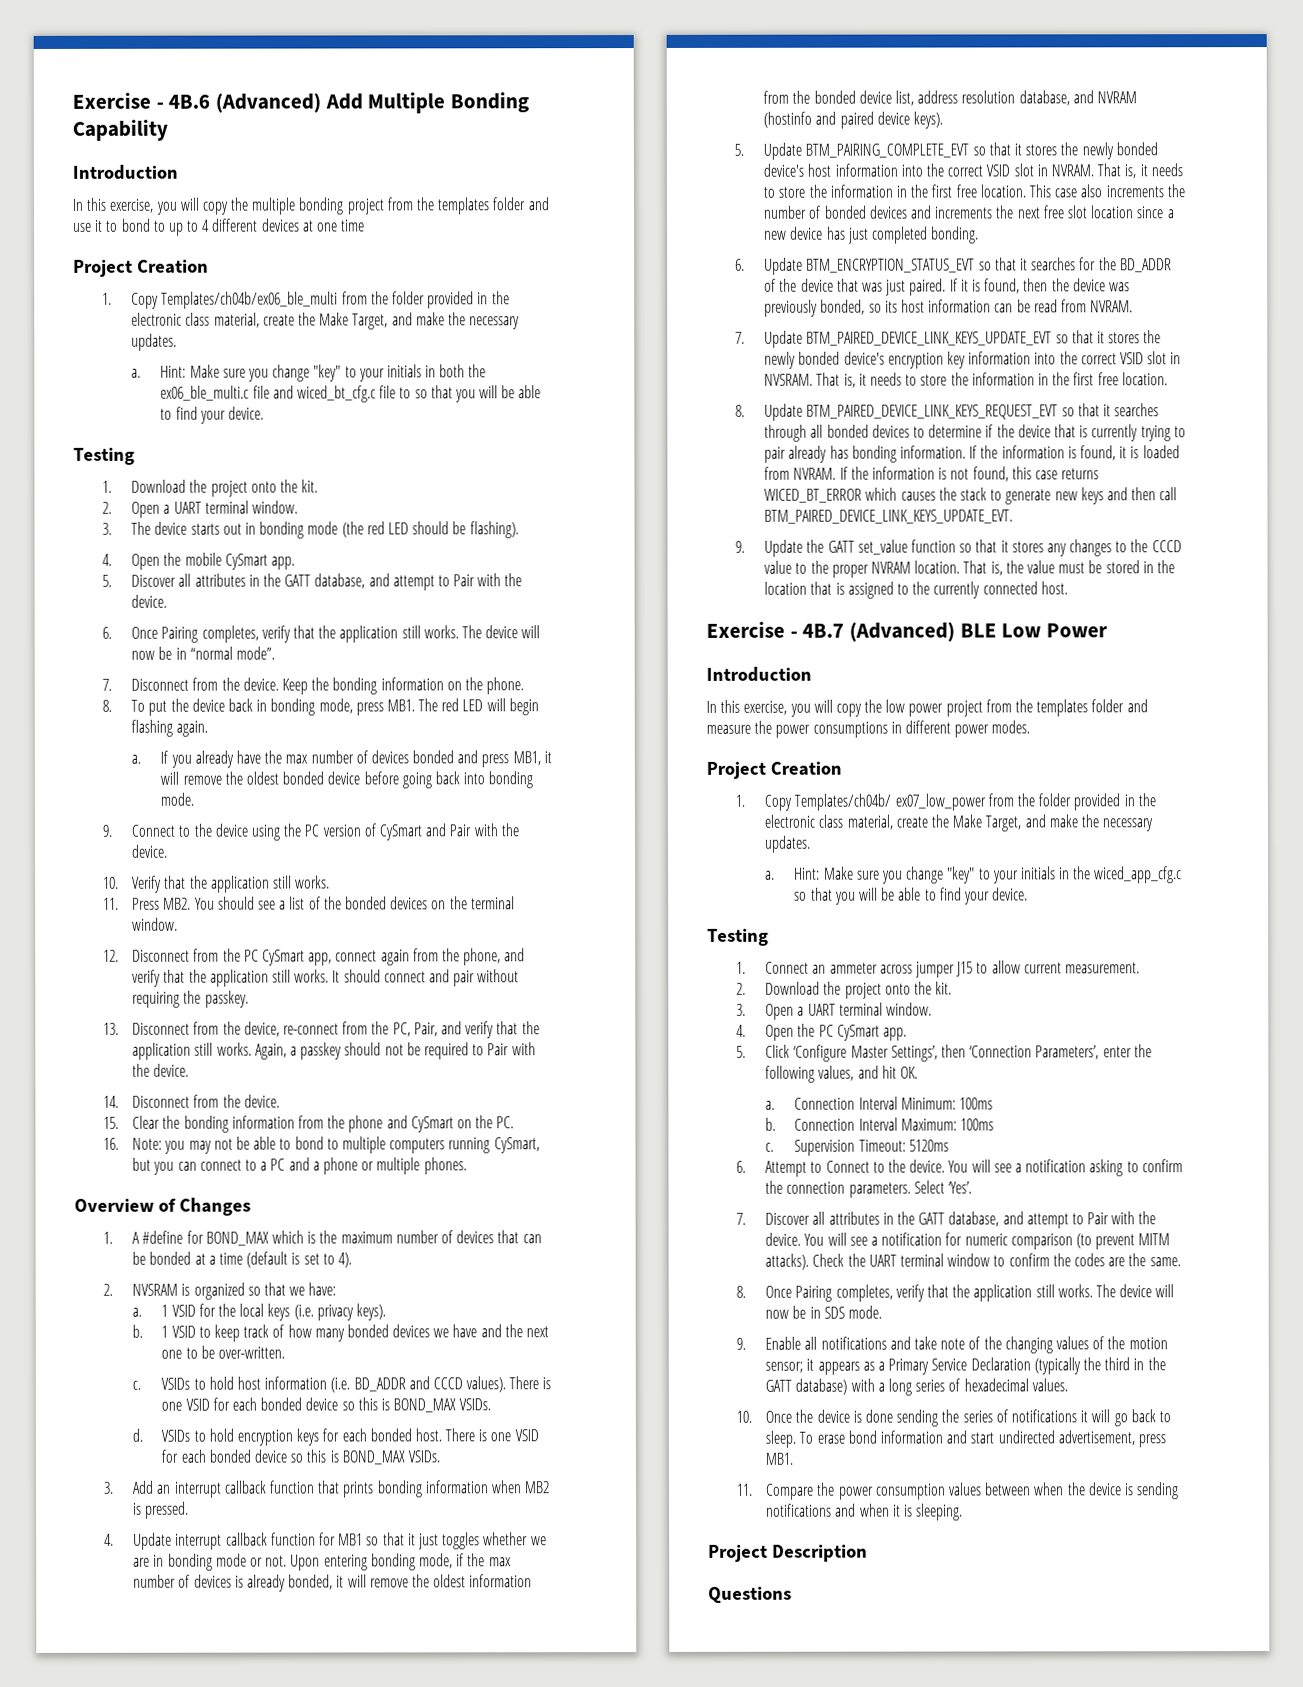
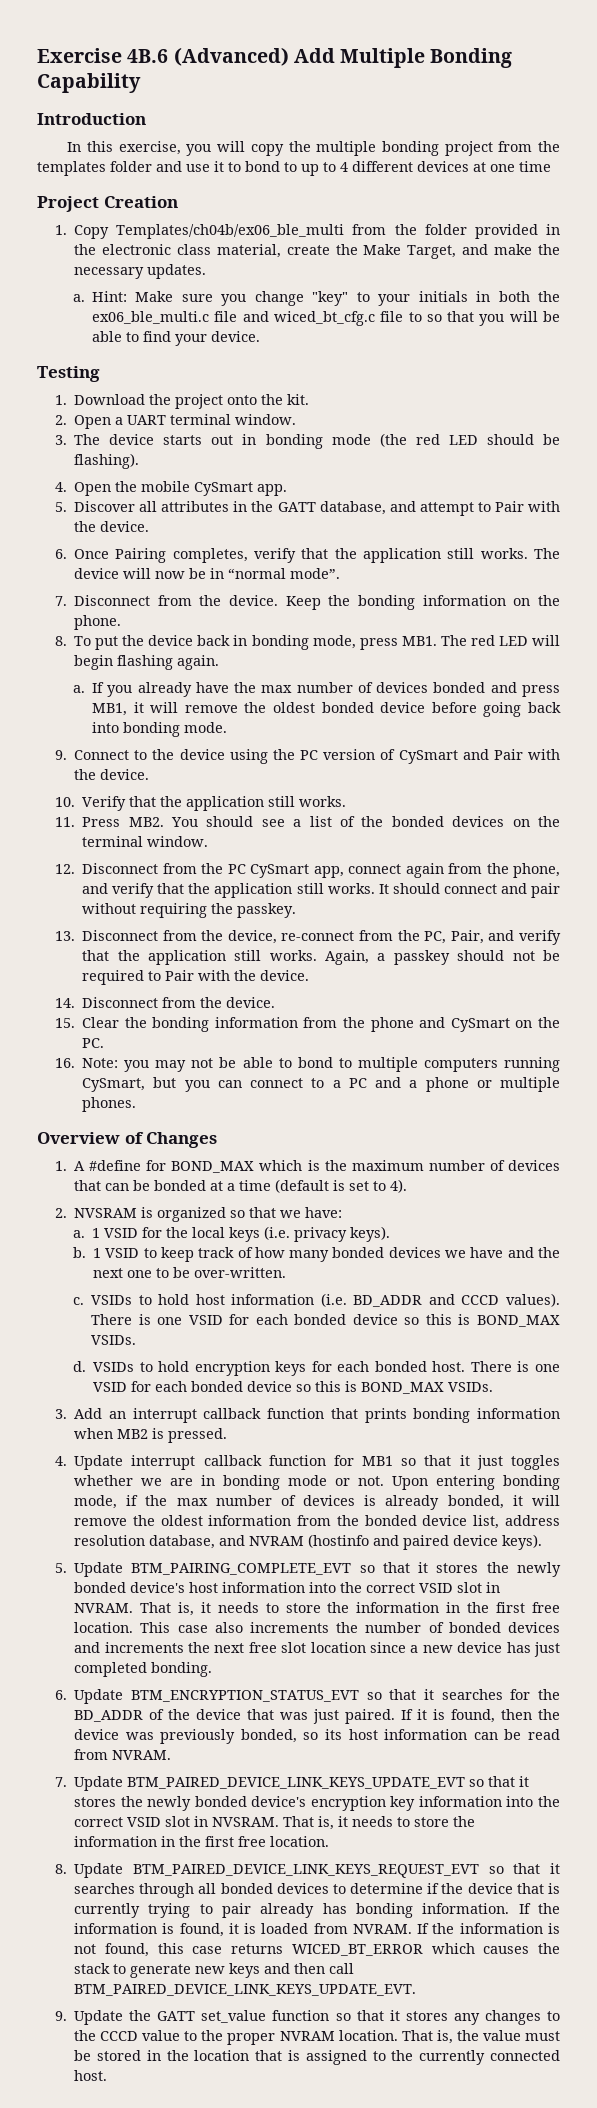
- Exercise - 4B.6 (Advanced) Add Multiple Bonding Capability
+ Exercise 4B.6 (Advanced) Add Multiple Bonding Capability
- Exercise - 4B.7 (Advanced) BLE Low Power
- Introduction
- In this exercise, you will copy the low power project from the templates folder and measure the power consumptions in different power modes.
- Project Creation
- 1. Copy Templates/ch04b/ ex07_low_power from the folder provided in the electronic class material, create the Make Target, and make the necessary updates.
- a. Hint: Make sure you change "key" to your initials in the wiced_app_cfg.c so that you will be able to find your device.
- Testing
- 1. Connect an ammeter across jumper J15 to allow current measurement.
- 2. Download the project onto the kit.
- 3. Open a UART terminal window.
- 4. Open the PC CySmart app.
- 5. Click ‘Configure Master Settings’, then ‘Connection Parameters’, enter the following values, and hit OK.
- a. Connection Interval Minimum: 100ms
- b. Connection Interval Maximum: 100ms
- c. Supervision Timeout: 5120ms
- 6. Attempt to Connect to the device. You will see a notification asking to confirm the connection parameters. Select ‘Yes’.
- 7. Discover all attributes in the GATT database, and attempt to Pair with the device. You will see a notification for numeric comparison (to prevent MITM attacks). Check the UART terminal window to confirm the codes are the same.
- 8. Once Pairing completes, verify that the application still works. The device will now be in SDS mode.
- 9. Enable all notifications and take note of the changing values of the motion sensor; it appears as a Primary Service Declaration (typically the third in the GATT database) with a long series of hexadecimal values.
- 10. Once the device is done sending the series of notifications it will go back to sleep. To erase bond information and start undirected advertisement, press MB1.
- 11. Compare the power consumption values between when the device is sending notifications and when it is sleeping.
- Project Description
- Questions

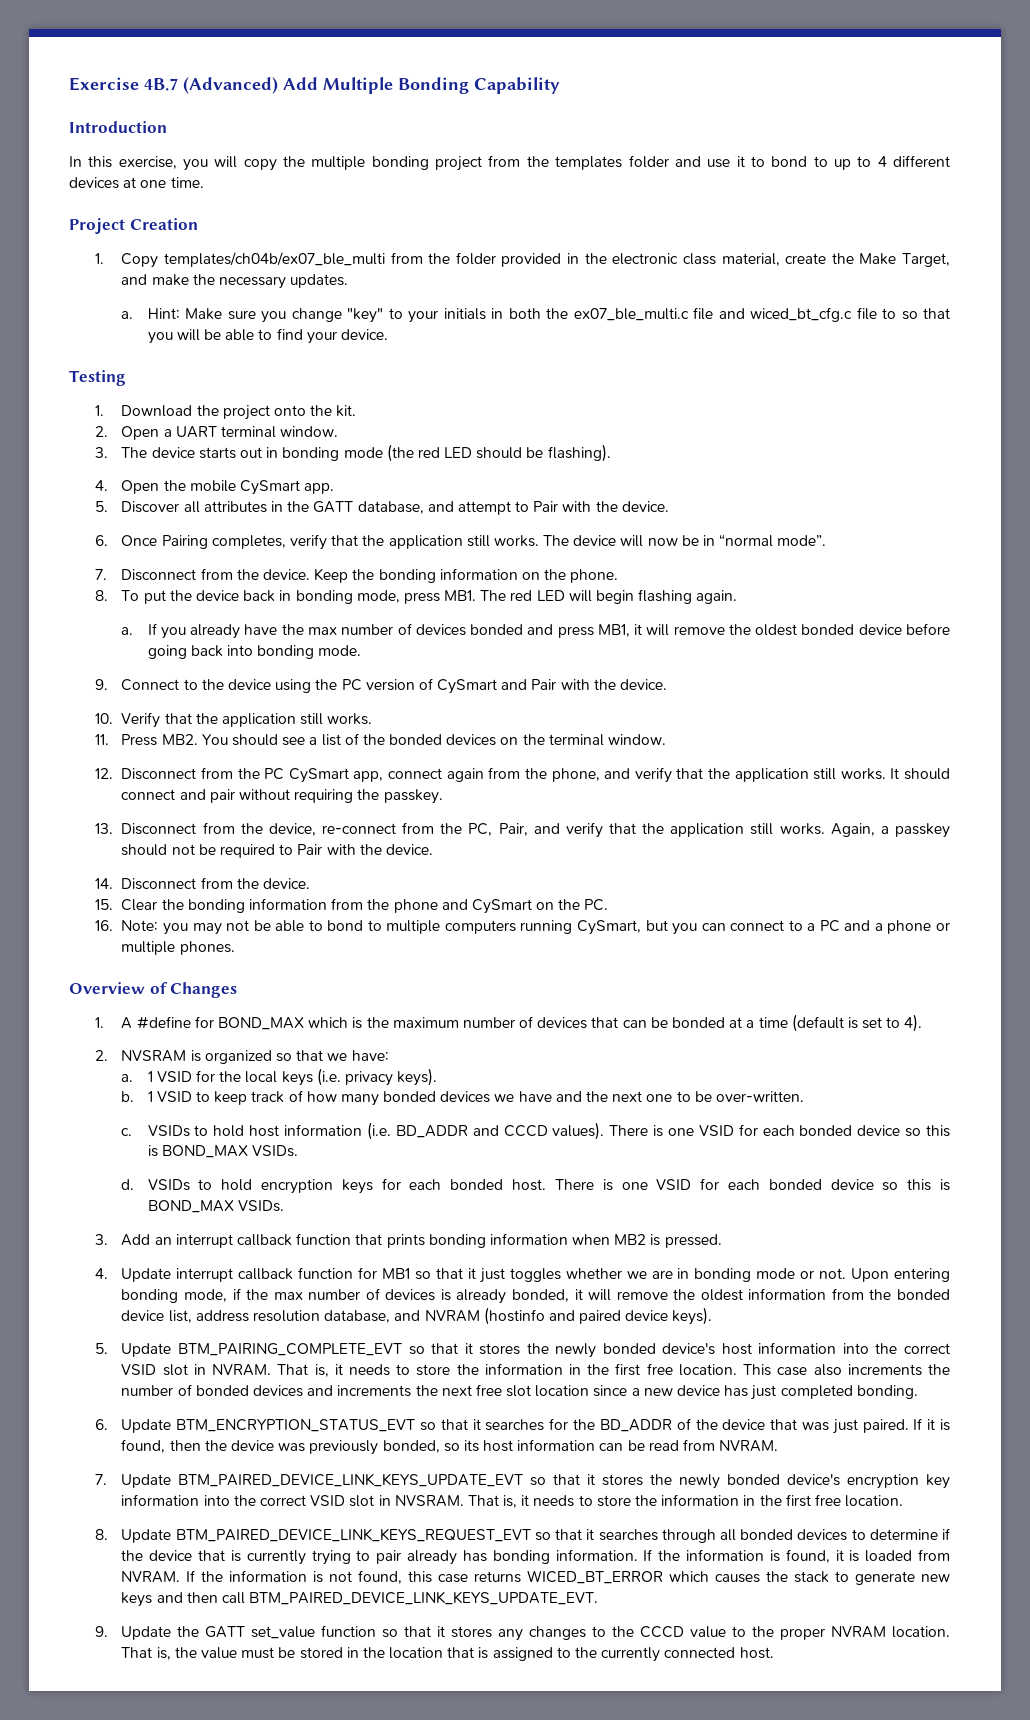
- Exercise 4B.6 (Advanced) Add Multiple Bonding Capability
+ Exercise 4B.7 (Advanced) Add Multiple Bonding Capability
- In this exercise, you will copy the multiple bonding project from the templates folder and use it to bond to up to 4 different devices at one time
+ In this exercise, you will copy the multiple bonding project from the templates folder and use it to bond to up to 4 different devices at one time.
- 1. Copy Templates/ch04b/ex06_ble_multi from the folder provided in the electronic class material, create the Make Target, and make the necessary updates.
+ 1. Copy templates/ch04b/ex07_ble_multi from the folder provided in the electronic class material, create the Make Target, and make the necessary updates.
- Hint: Make sure you change "key" to your initials in both the ex06_ble_multi.c file and wiced_bt_cfg.c file to so that you will be able to find your device.
+ Hint: Make sure you change "key" to your initials in both the ex07_ble_multi.c file and wiced_bt_cfg.c file to so that you will be able to find your device.

